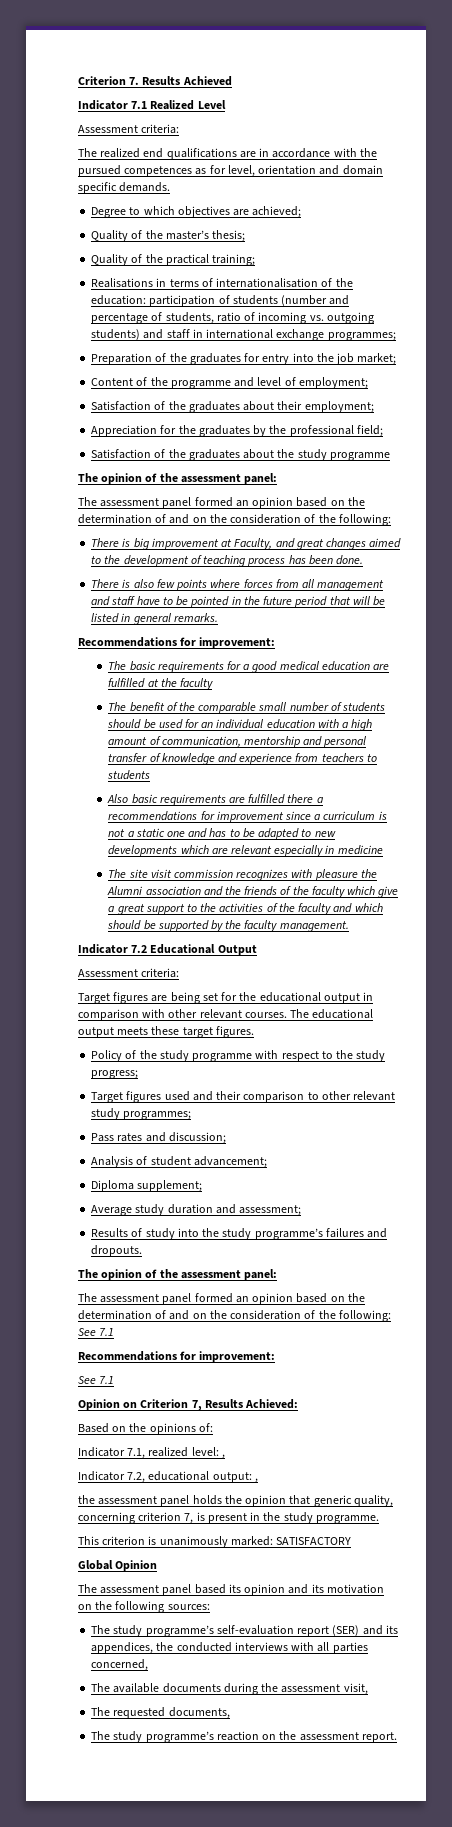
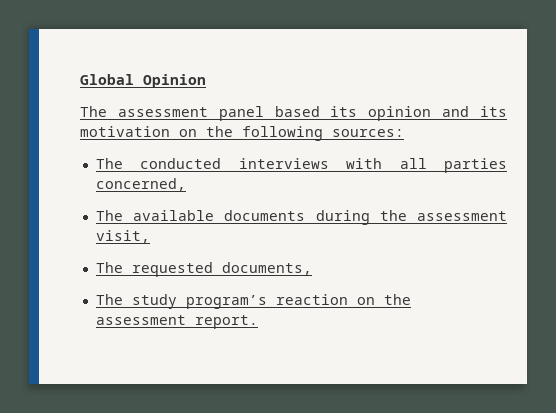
- Criterion 7. Results Achieved
- Indicator 7.1 Realized Level
- Assessment criteria:
- The realized end qualifications are in accordance with the pursued competences as for level, orientation and domain specific demands.
- Degree to which objectives are achieved;
- Quality of the master’s thesis;
- Quality of the practical training;
- Realisations in terms of internationalisation of the education: participation of students (number and percentage of students, ratio of incoming vs. outgoing students) and staff in international exchange programmes;
- Preparation of the graduates for entry into the job market;
- Content of the programme and level of employment;
- Satisfaction of the graduates about their employment;
- Appreciation for the graduates by the professional field;
- Satisfaction of the graduates about the study programme
- The opinion of the assessment panel:
- The assessment panel formed an opinion based on the determination of and on the consideration of the following:
- There is big improvement at Faculty, and great changes aimed to the development of teaching process has been done.
- There is also few points where forces from all management and staff have to be pointed in the future period that will be listed in general remarks.
- Recommendations for improvement:
- The basic requirements for a good medical education are fulfilled at the faculty
- The benefit of the comparable small number of students should be used for an individual education with a high amount of communication, mentorship and personal transfer of knowledge and experience from teachers to students
- Also basic requirements are fulfilled there a recommendations for improvement since a curriculum is not a static one and has to be adapted to new developments which are relevant especially in medicine
- The site visit commission recognizes with pleasure the Alumni association and the friends of the faculty which give a great support to the activities of the faculty and which should be supported by the faculty management.
- Indicator 7.2 Educational Output
- Assessment criteria:
- Target figures are being set for the educational output in comparison with other relevant courses. The educational output meets these target figures.
- Policy of the study programme with respect to the study progress;
- Target figures used and their comparison to other relevant study programmes;
- Pass rates and discussion;
- Analysis of student advancement;
- Diploma supplement;
- Average study duration and assessment;
- Results of study into the study programme’s failures and dropouts.
- The opinion of the assessment panel:
- The assessment panel formed an opinion based on the determination of and on the consideration of the following: See 7.1
- Recommendations for improvement:
- See 7.1
- Opinion on Criterion 7, Results Achieved:
- Based on the opinions of:
- Indicator 7.1, realized level: ,
- Indicator 7.2, educational output: ,
- the assessment panel holds the opinion that generic quality, concerning criterion 7, is present in the study programme.
- This criterion is unanimously marked: SATISFACTORY
- The study programme’s self-evaluation report (SER) and its appendices, the conducted interviews with all parties concerned,
+ The conducted interviews with all parties concerned,
- The study programme’s reaction on the assessment report.
+ The study program’s reaction on the assessment report.

